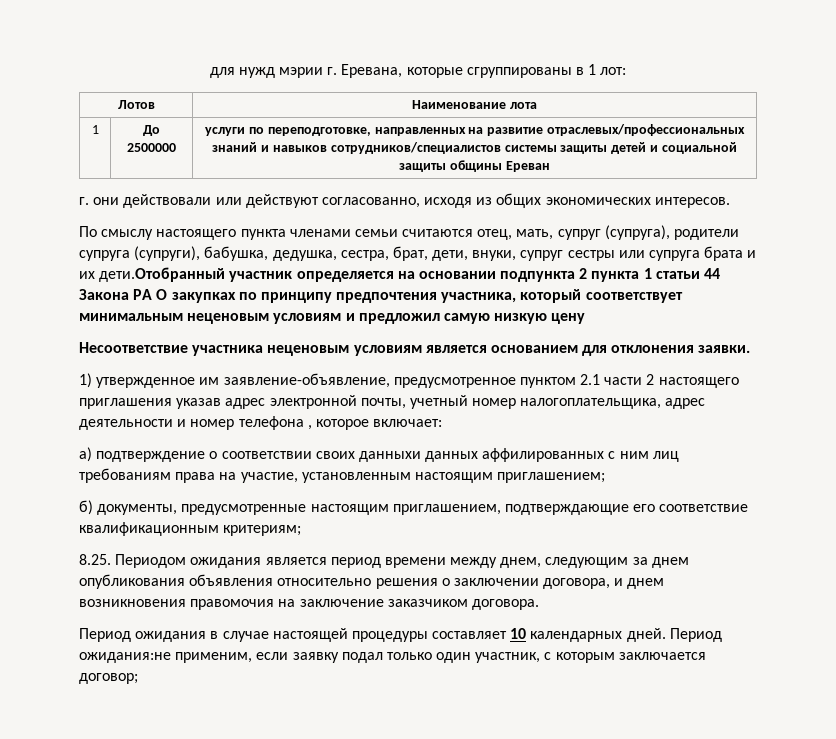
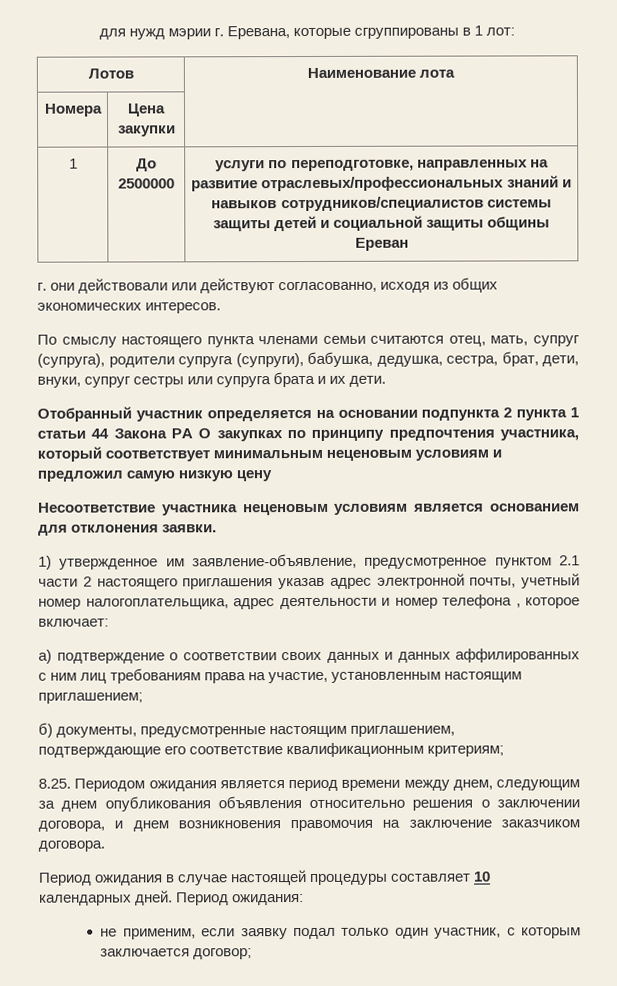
+ Номера | Цена закупки |
- По смыслу настоящего пункта членами семьи считаются отец, мать, супруг (супруга), родители супруга (супруги), бабушка, дедушка, сестра, брат, дети, внуки, супруг сестры или супруга брата и их дети.Отобранный участник определяется на основании подпункта 2 пункта 1 статьи 44 Закона РА О закупках по принципу предпочтения участника, который соответствует минимальным неценовым условиям и предложил самую низкую цену
+ По смыслу настоящего пункта членами семьи считаются отец, мать, супруг (супруга), родители супруга (супруги), бабушка, дедушка, сестра, брат, дети, внуки, супруг сестры или супруга брата и их дети.
+ Отобранный участник определяется на основании подпункта 2 пункта 1 статьи 44 Закона РА О закупках по принципу предпочтения участника, который соответствует минимальным неценовым условиям и предложил самую низкую цену
- а) подтверждение о соответствии своих данныхи данных аффилированных с ним лиц требованиям права на участие, установленным настоящим приглашением;
+ а) подтверждение о соответствии своих данных и данных аффилированных с ним лиц требованиям права на участие, установленным настоящим приглашением;
- Период ожидания:не применим, если заявку подал только один участник, с которым заключается договор;
+ Период ожидания:
+ не применим, если заявку подал только один участник, с которым заключается договор;

